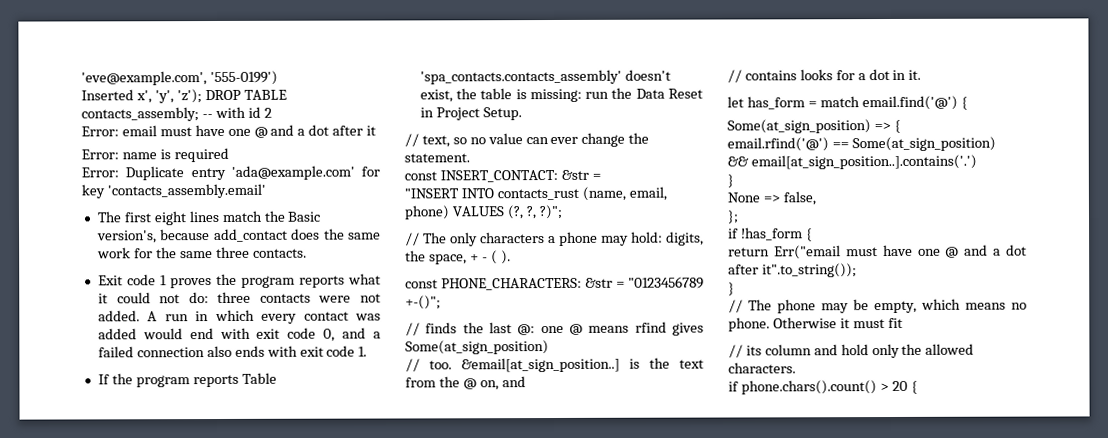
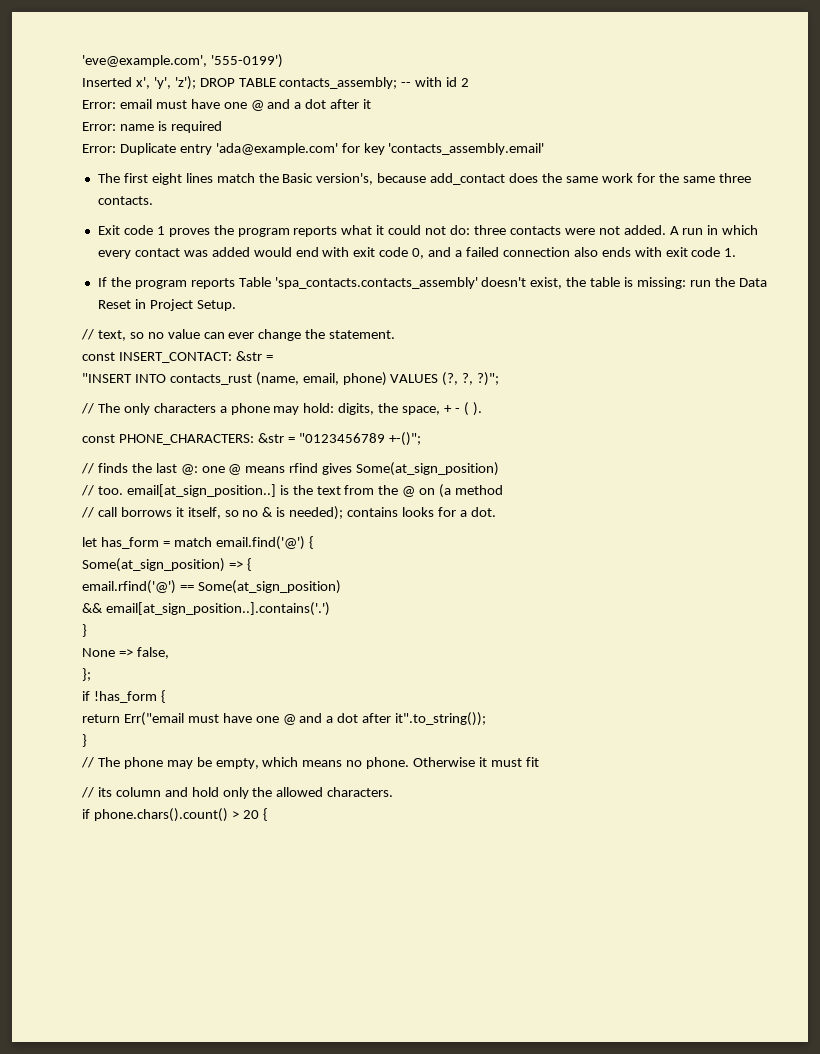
- // too. &email[at_sign_position..] is the text from the @ on, and
- // contains looks for a dot in it.
+ // too. email[at_sign_position..] is the text from the @ on (a method
+ // call borrows it itself, so no & is needed); contains looks for a dot.

